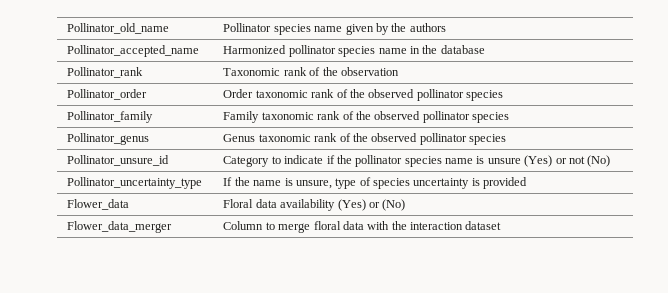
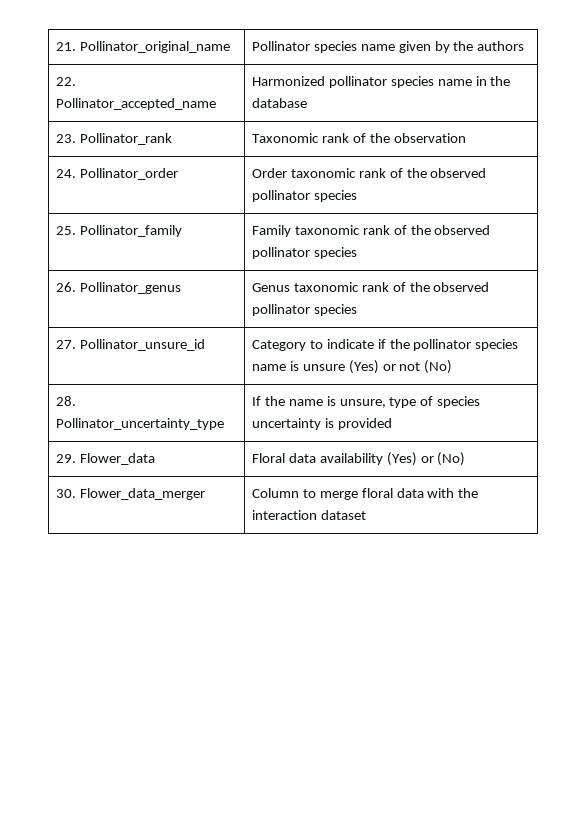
- Pollinator_old_name | Pollinator species name given by the authors
+ 21. Pollinator_original_name | Pollinator species name given by the authors
- Pollinator_accepted_name | Harmonized pollinator species name in the database
+ 22. Pollinator_accepted_name | Harmonized pollinator species name in the database
- Pollinator_rank | Taxonomic rank of the observation
+ 23. Pollinator_rank | Taxonomic rank of the observation
- Pollinator_order | Order taxonomic rank of the observed pollinator species
+ 24. Pollinator_order | Order taxonomic rank of the observed pollinator species
- Pollinator_family | Family taxonomic rank of the observed pollinator species
+ 25. Pollinator_family | Family taxonomic rank of the observed pollinator species
- Pollinator_genus | Genus taxonomic rank of the observed pollinator species
+ 26. Pollinator_genus | Genus taxonomic rank of the observed pollinator species
- Pollinator_unsure_id | Category to indicate if the pollinator species name is unsure (Yes) or not (No)
+ 27. Pollinator_unsure_id | Category to indicate if the pollinator species name is unsure (Yes) or not (No)
- Pollinator_uncertainty_type | If the name is unsure, type of species uncertainty is provided
+ 28. Pollinator_uncertainty_type | If the name is unsure, type of species uncertainty is provided
- Flower_data | Floral data availability (Yes) or (No)
+ 29. Flower_data | Floral data availability (Yes) or (No)
- Flower_data_merger | Column to merge floral data with the interaction dataset
+ 30. Flower_data_merger | Column to merge floral data with the interaction dataset

